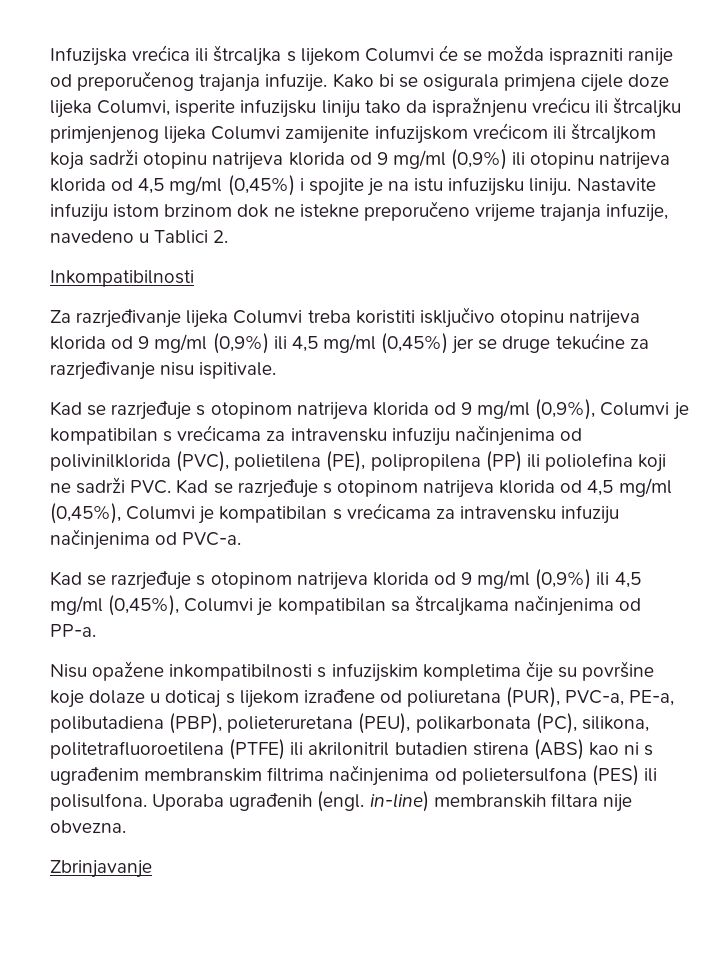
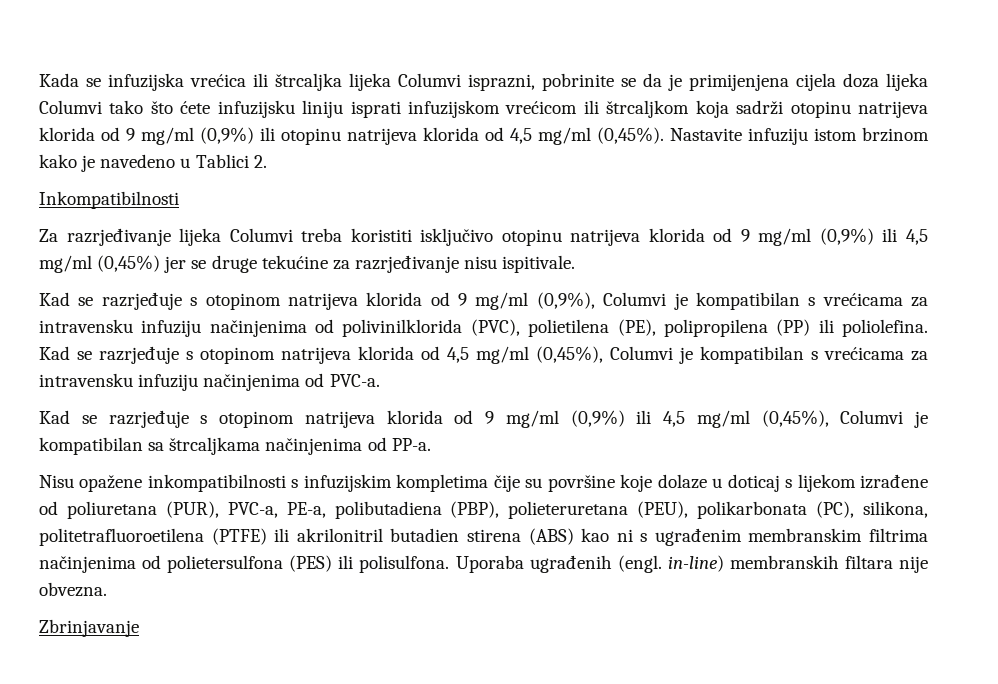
- Infuzijska vrećica ili štrcaljka s lijekom Columvi će se možda isprazniti ranije od preporučenog trajanja infuzije. Kako bi se osigurala primjena cijele doze lijeka Columvi, isperite infuzijsku liniju tako da ispražnjenu vrećicu ili štrcaljku primjenjenog lijeka Columvi zamijenite infuzijskom vrećicom ili štrcaljkom koja sadrži otopinu natrijeva klorida od 9 mg/ml (0,9%) ili otopinu natrijeva klorida od 4,5 mg/ml (0,45%) i spojite je na istu infuzijsku liniju. Nastavite infuziju istom brzinom dok ne istekne preporučeno vrijeme trajanja infuzije, navedeno u Tablici 2.
+ Kada se infuzijska vrećica ili štrcaljka lijeka Columvi isprazni, pobrinite se da je primijenjena cijela doza lijeka Columvi tako što ćete infuzijsku liniju isprati infuzijskom vrećicom ili štrcaljkom koja sadrži otopinu natrijeva klorida od 9 mg/ml (0,9%) ili otopinu natrijeva klorida od 4,5 mg/ml (0,45%). Nastavite infuziju istom brzinom kako je navedeno u Tablici 2.
- Kad se razrjeđuje s otopinom natrijeva klorida od 9 mg/ml (0,9%), Columvi je kompatibilan s vrećicama za intravensku infuziju načinjenima od polivinilklorida (PVC), polietilena (PE), polipropilena (PP) ili poliolefina koji ne sadrži PVC. Kad se razrjeđuje s otopinom natrijeva klorida od 4,5 mg/ml (0,45%), Columvi je kompatibilan s vrećicama za intravensku infuziju načinjenima od PVC-a.
+ Kad se razrjeđuje s otopinom natrijeva klorida od 9 mg/ml (0,9%), Columvi je kompatibilan s vrećicama za intravensku infuziju načinjenima od polivinilklorida (PVC), polietilena (PE), polipropilena (PP) ili poliolefina. Kad se razrjeđuje s otopinom natrijeva klorida od 4,5 mg/ml (0,45%), Columvi je kompatibilan s vrećicama za intravensku infuziju načinjenima od PVC-a.

